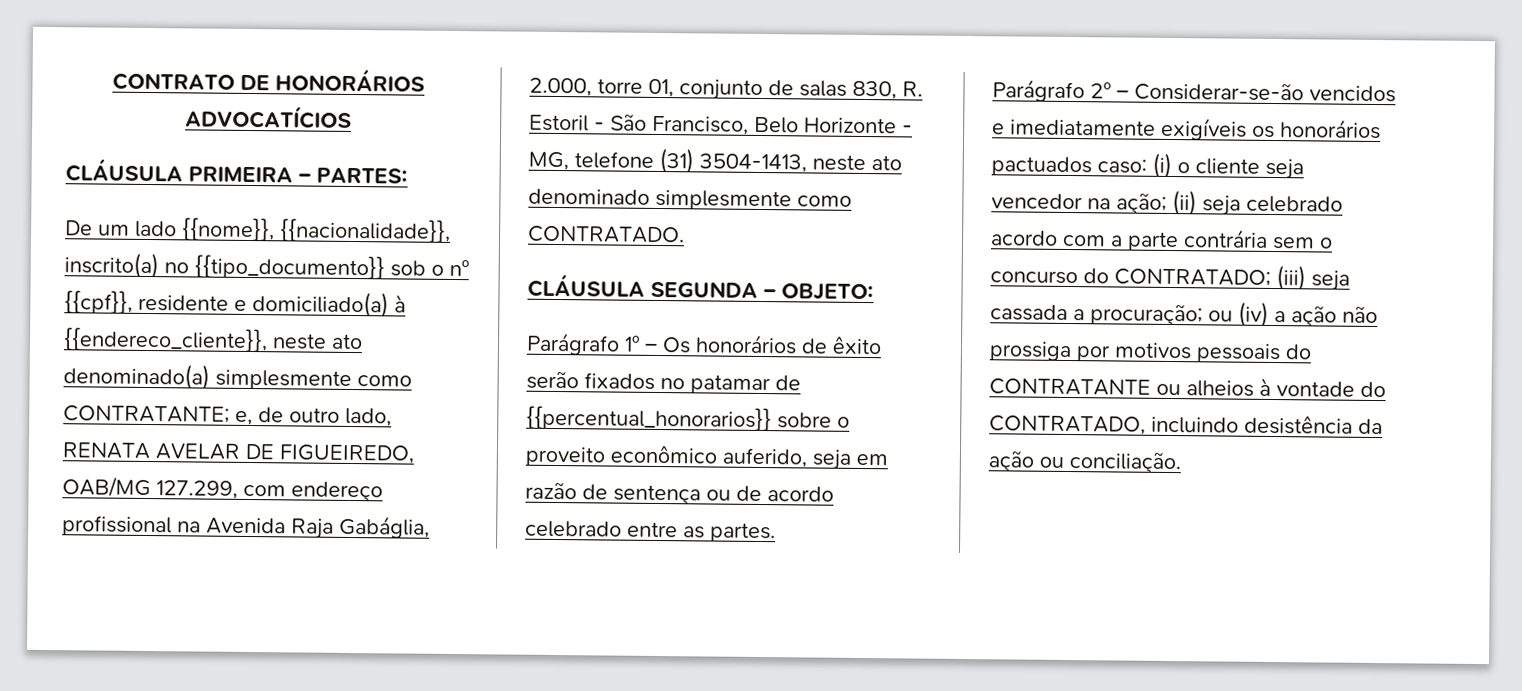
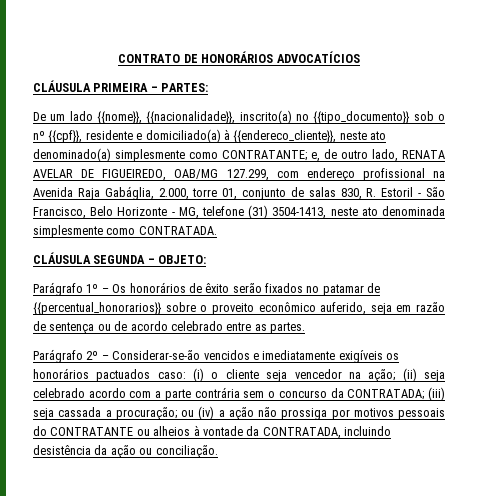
- e, de outro lado, RENATA AVELAR DE FIGUEIREDO, OAB/MG 127.299, com endereço profissional na Avenida Raja Gabáglia, 2.000, torre 01, conjunto de salas 830, R. Estoril - São Francisco, Belo Horizonte - MG, telefone (31) 3504-1413, neste ato denominado simplesmente como CONTRATADO.
+ e, de outro lado, RENATA AVELAR DE FIGUEIREDO, OAB/MG 127.299, com endereço profissional na Avenida Raja Gabáglia, 2.000, torre 01, conjunto de salas 830, R. Estoril - São Francisco, Belo Horizonte - MG, telefone (31) 3504-1413, neste ato denominada simplesmente como CONTRATADA.
- Parágrafo 2º – Considerar-se-ão vencidos e imediatamente exigíveis os honorários pactuados caso: (i) o cliente seja vencedor na ação; (ii) seja celebrado acordo com a parte contrária sem o concurso do CONTRATADO; (iii) seja cassada a procuração; ou (iv) a ação não prossiga por motivos pessoais do CONTRATANTE ou alheios à vontade do CONTRATADO, incluindo desistência da ação ou conciliação.
+ Parágrafo 2º – Considerar-se-ão vencidos e imediatamente exigíveis os honorários pactuados caso: (i) o cliente seja vencedor na ação; (ii) seja celebrado acordo com a parte contrária sem o concurso da CONTRATADA; (iii) seja cassada a procuração; ou (iv) a ação não prossiga por motivos pessoais do CONTRATANTE ou alheios à vontade da CONTRATADA, incluindo desistência da ação ou conciliação.

